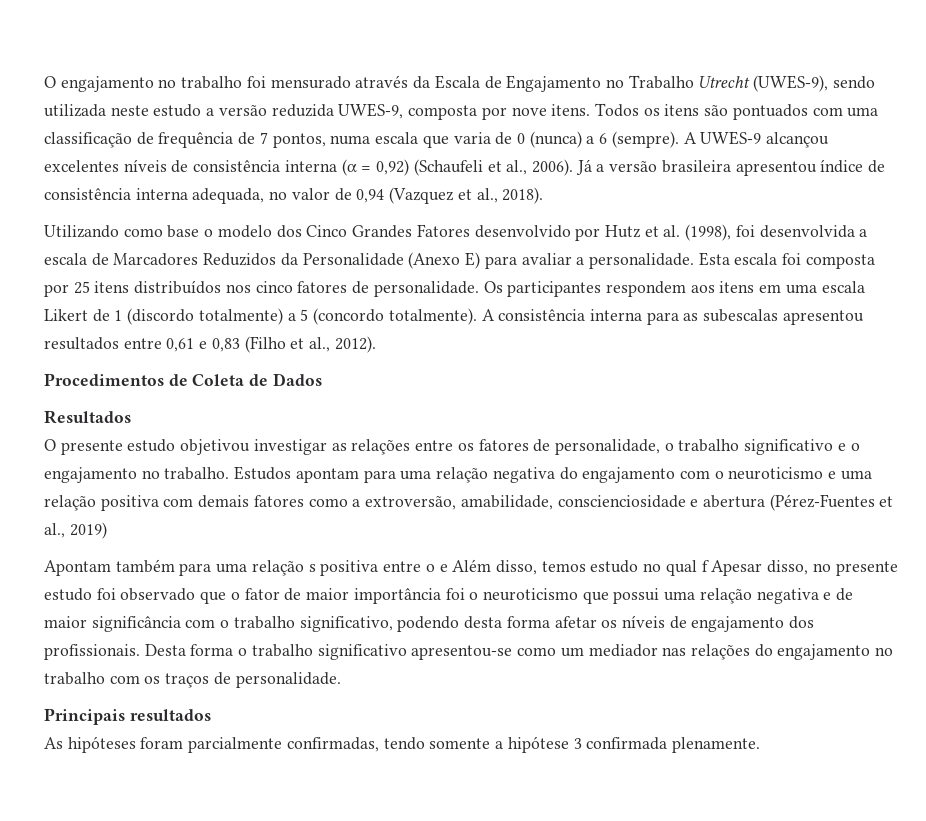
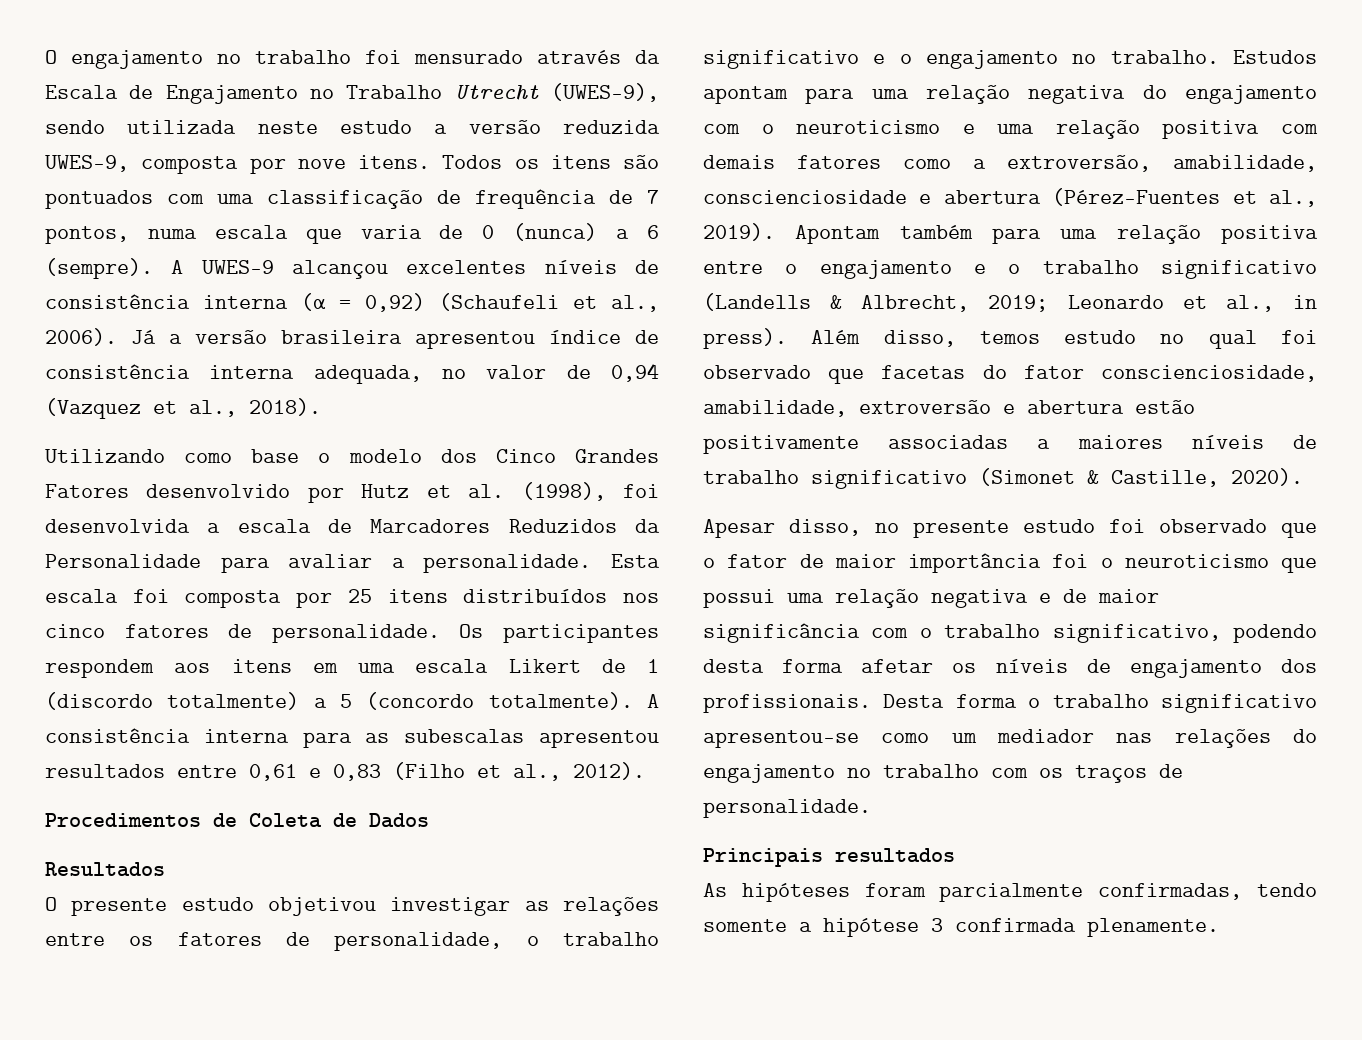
- Utilizando como base o modelo dos Cinco Grandes Fatores desenvolvido por Hutz et al. (1998), foi desenvolvida a escala de Marcadores Reduzidos da Personalidade (Anexo E) para avaliar a personalidade.
+ Utilizando como base o modelo dos Cinco Grandes Fatores desenvolvido por Hutz et al. (1998), foi desenvolvida a escala de Marcadores Reduzidos da Personalidade para avaliar a personalidade.
- Estudos apontam para uma relação negativa do engajamento com o neuroticismo e uma relação positiva com demais fatores como a extroversão, amabilidade, conscienciosidade e abertura (Pérez-Fuentes et al., 2019)
- Apontam também para uma relação s positiva entre o e Além disso, temos estudo no qual f Apesar disso, no presente estudo foi observado que o fator de maior importância foi o neuroticismo que possui uma relação negativa e de maior significância com o trabalho significativo, podendo desta forma afetar os níveis de engajamento dos profissionais.
+ Estudos apontam para uma relação negativa do engajamento com o neuroticismo e uma relação positiva com demais fatores como a extroversão, amabilidade, conscienciosidade e abertura (Pérez-Fuentes et al., 2019). Apontam também para uma relação positiva entre o engajamento e o trabalho significativo (Landells & Albrecht, 2019; Leonardo et al., in press). Além disso, temos estudo no qual foi observado que facetas do fator conscienciosidade, amabilidade, extroversão e abertura estão positivamente associadas a maiores níveis de trabalho significativo (Simonet & Castille, 2020).
+ Apesar disso, no presente estudo foi observado que o fator de maior importância foi o neuroticismo que possui uma relação negativa e de maior significância com o trabalho significativo, podendo desta forma afetar os níveis de engajamento dos profissionais.

